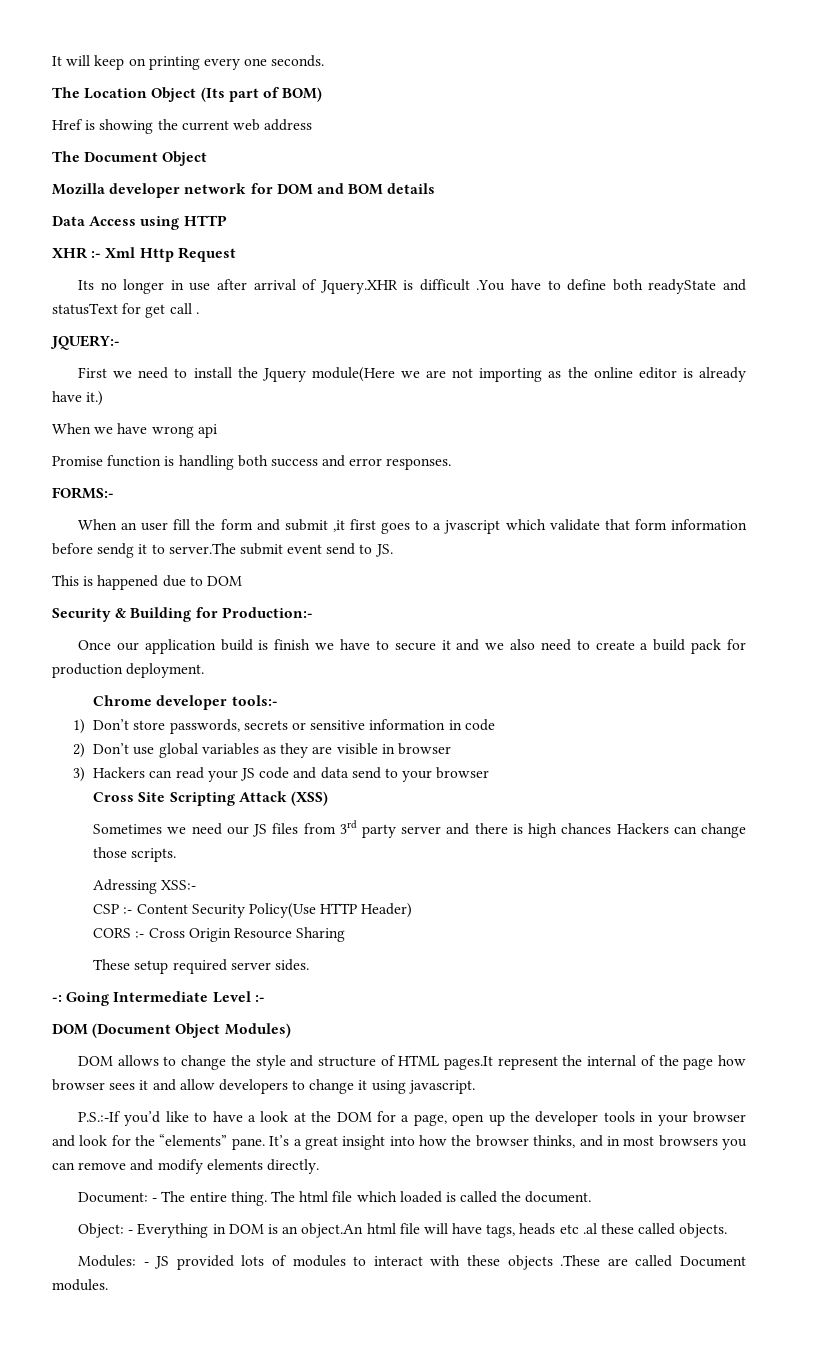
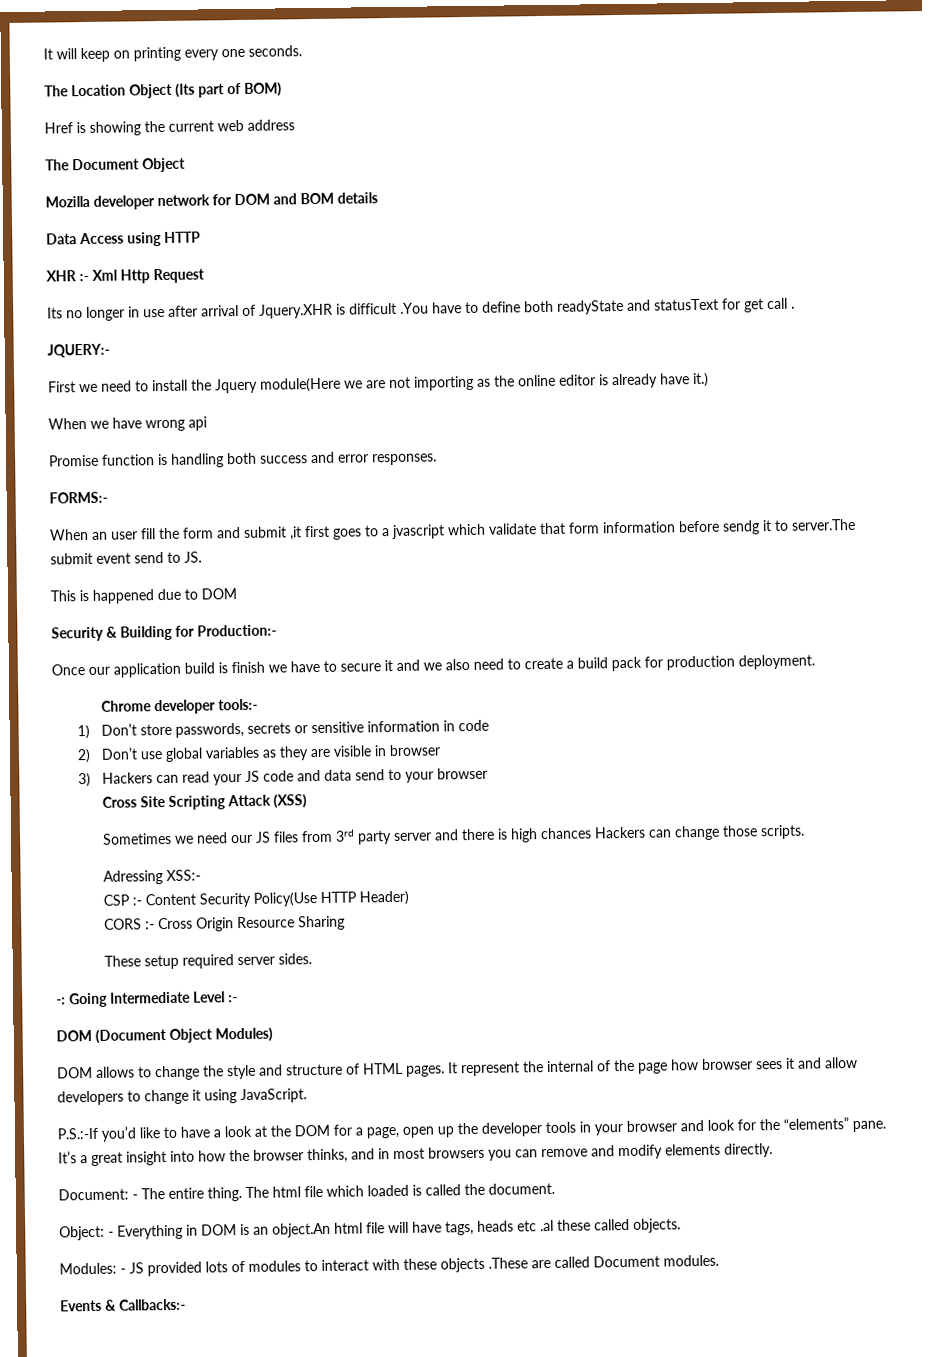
- DOM allows to change the style and structure of HTML pages.It represent the internal of the page how browser sees it and allow developers to change it using javascript.
+ DOM allows to change the style and structure of HTML pages. It represent the internal of the page how browser sees it and allow developers to change it using JavaScript.
+ Events & Callbacks:-

